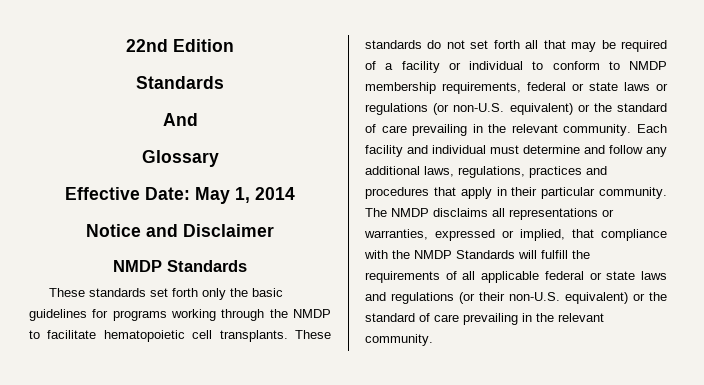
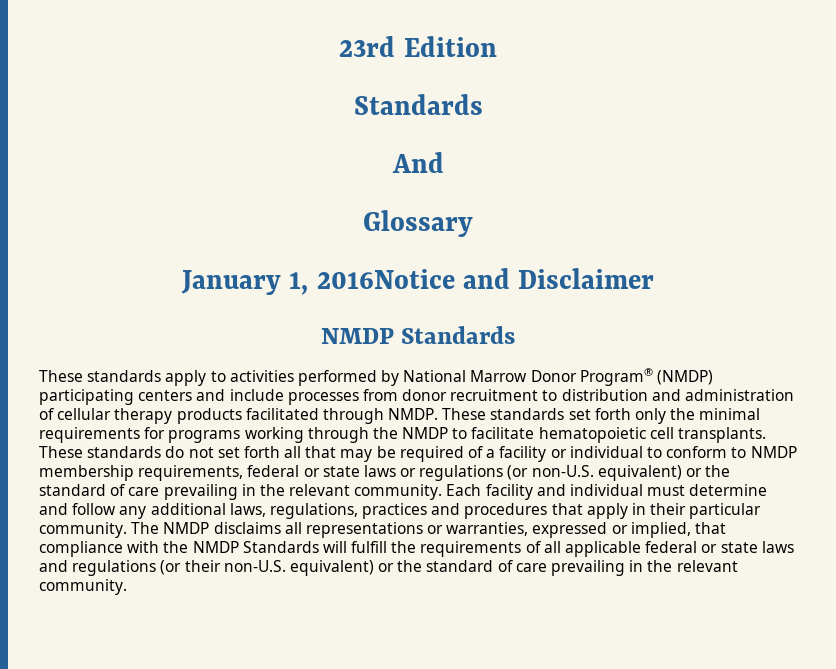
- 22nd Edition
+ 23rd Edition
- Effective Date: May 1, 2014
- Notice and Disclaimer
+ January 1, 2016Notice and Disclaimer
- These standards set forth only the basic guidelines for programs working through the NMDP to facilitate hematopoietic cell transplants.
+ These standards apply to activities performed by National Marrow Donor Program® (NMDP) participating centers and include processes from donor recruitment to distribution and administration of cellular therapy products facilitated through NMDP. These standards set forth only the minimal requirements for programs working through the NMDP to facilitate hematopoietic cell transplants.

